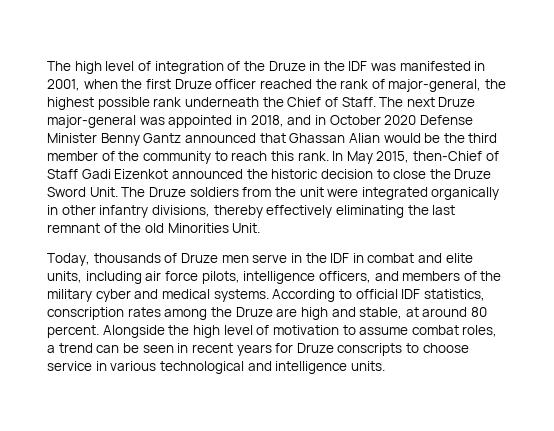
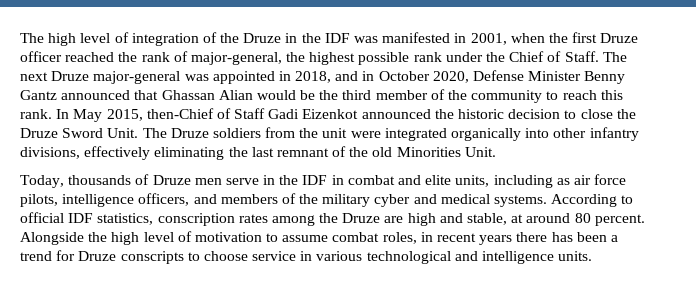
- The high level of integration of the Druze in the IDF was manifested in 2001, when the first Druze officer reached the rank of major-general, the highest possible rank underneath the Chief of Staff.
+ The high level of integration of the Druze in the IDF was manifested in 2001, when the first Druze officer reached the rank of major-general, the highest possible rank under the Chief of Staff.
- The next Druze major-general was appointed in 2018, and in October 2020 Defense Minister Benny Gantz announced that Ghassan Alian would be the third member of the community to reach this rank.
+ The next Druze major-general was appointed in 2018, and in October 2020, Defense Minister Benny Gantz announced that Ghassan Alian would be the third member of the community to reach this rank.
- The Druze soldiers from the unit were integrated organically in other infantry divisions, thereby effectively eliminating the last remnant of the old Minorities Unit.
+ The Druze soldiers from the unit were integrated organically into other infantry divisions, effectively eliminating the last remnant of the old Minorities Unit.
- Today, thousands of Druze men serve in the IDF in combat and elite units, including air force pilots, intelligence officers, and members of the military cyber and medical systems.
+ Today, thousands of Druze men serve in the IDF in combat and elite units, including as air force pilots, intelligence officers, and members of the military cyber and medical systems.
- Alongside the high level of motivation to assume combat roles, a trend can be seen in recent years for Druze conscripts to choose service in various technological and intelligence units.
+ Alongside the high level of motivation to assume combat roles, in recent years there has been a trend for Druze conscripts to choose service in various technological and intelligence units.

